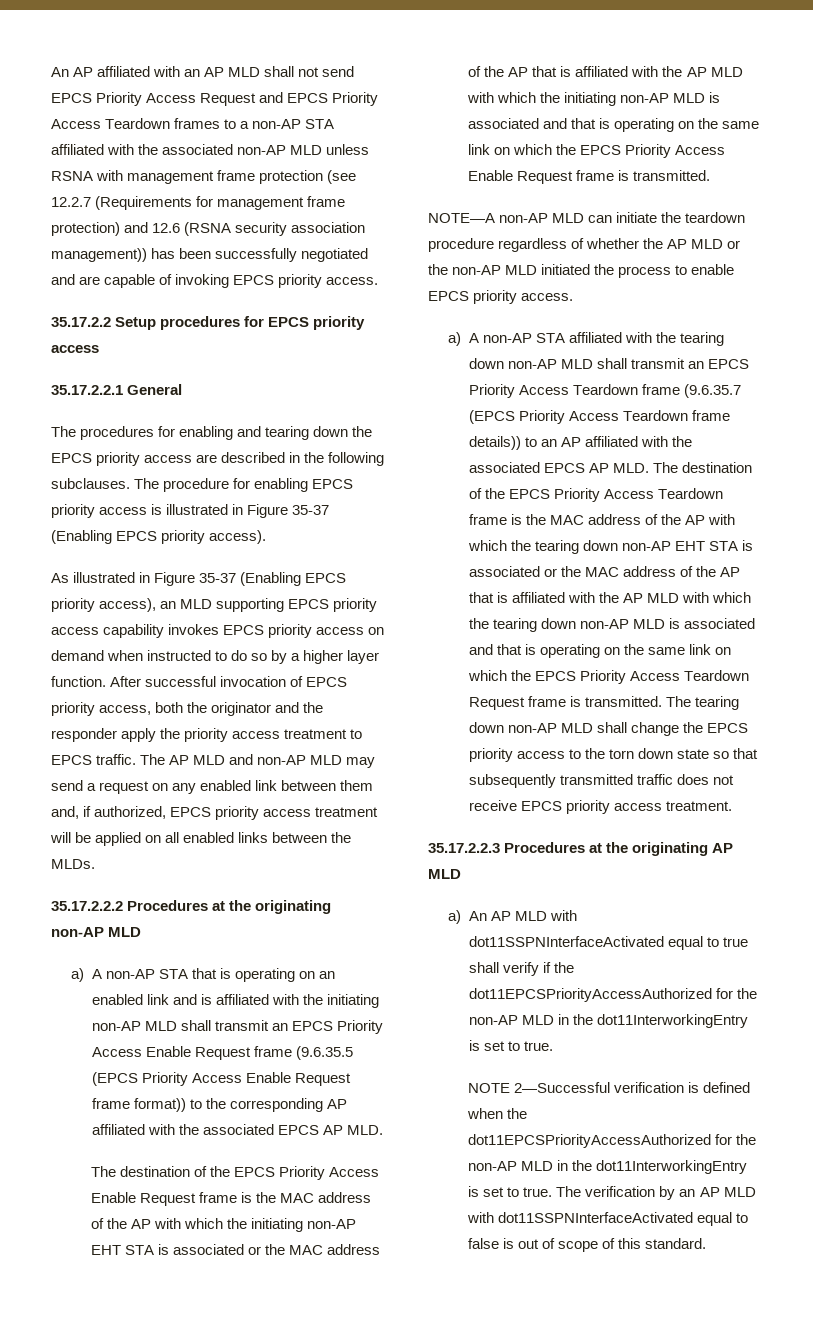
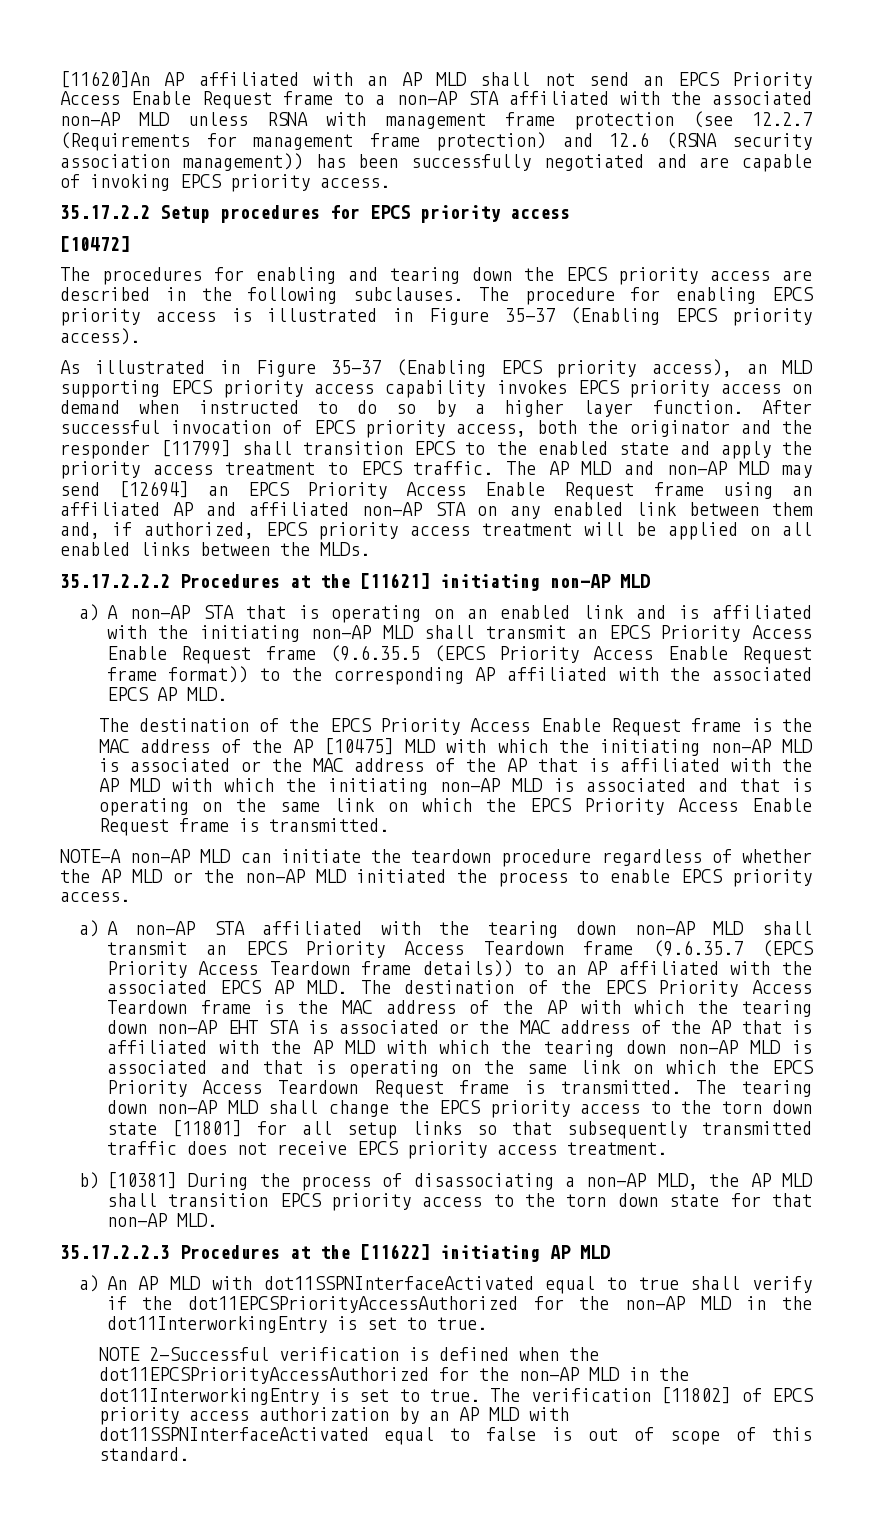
- An AP affiliated with an AP MLD shall not send EPCS Priority Access Request and EPCS Priority Access Teardown frames to a non-AP STA affiliated with the associated non-AP MLD unless RSNA with management frame protection (see 12.2.7 (Requirements for management frame protection) and 12.6 (RSNA security association management)) has been successfully negotiated and are capable of invoking EPCS priority access.
+ [11620]An AP affiliated with an AP MLD shall not send an EPCS Priority Access Enable Request frame to a non-AP STA affiliated with the associated non-AP MLD unless RSNA with management frame protection (see 12.2.7 (Requirements for management frame protection) and 12.6 (RSNA security association management)) has been successfully negotiated and are capable of invoking EPCS priority access.
- 35.17.2.2.1 General
+ [10472]
- After successful invocation of EPCS priority access, both the originator and the responder apply the priority access treatment to EPCS traffic.
+ After successful invocation of EPCS priority access, both the originator and the responder [11799] shall transition EPCS to the enabled state and apply the priority access treatment to EPCS traffic.
- The AP MLD and non-AP MLD may send a request on any enabled link between them and, if authorized, EPCS priority access treatment will be applied on all enabled links between the MLDs.
+ The AP MLD and non-AP MLD may send [12694] an EPCS Priority Access Enable Request frame using an affiliated AP and affiliated non-AP STA on any enabled link between them and, if authorized, EPCS priority access treatment will be applied on all enabled links between the MLDs.
- 35.17.2.2.2 Procedures at the originating non-AP MLD
+ 35.17.2.2.2 Procedures at the [11621] initiating non-AP MLD
- The destination of the EPCS Priority Access Enable Request frame is the MAC address of the AP with which the initiating non-AP EHT STA is associated or the MAC address of the AP that is affiliated with the AP MLD with which the initiating non-AP MLD is associated and that is operating on the same link on which the EPCS Priority Access Enable Request frame is transmitted.
+ The destination of the EPCS Priority Access Enable Request frame is the MAC address of the AP [10475] MLD with which the initiating non-AP MLD is associated or the MAC address of the AP that is affiliated with the AP MLD with which the initiating non-AP MLD is associated and that is operating on the same link on which the EPCS Priority Access Enable Request frame is transmitted.
- The tearing down non-AP MLD shall change the EPCS priority access to the torn down state so that subsequently transmitted traffic does not receive EPCS priority access treatment.
+ The tearing down non-AP MLD shall change the EPCS priority access to the torn down state [11801] for all setup links so that subsequently transmitted traffic does not receive EPCS priority access treatment.
+ b) [10381] During the process of disassociating a non-AP MLD, the AP MLD shall transition EPCS priority access to the torn down state for that non-AP MLD.
- 35.17.2.2.3 Procedures at the originating AP MLD
+ 35.17.2.2.3 Procedures at the [11622] initiating AP MLD
- The verification by an AP MLD with dot11SSPNInterfaceActivated equal to false is out of scope of this standard.
+ The verification [11802] of EPCS priority access authorization by an AP MLD with dot11SSPNInterfaceActivated equal to false is out of scope of this standard.

